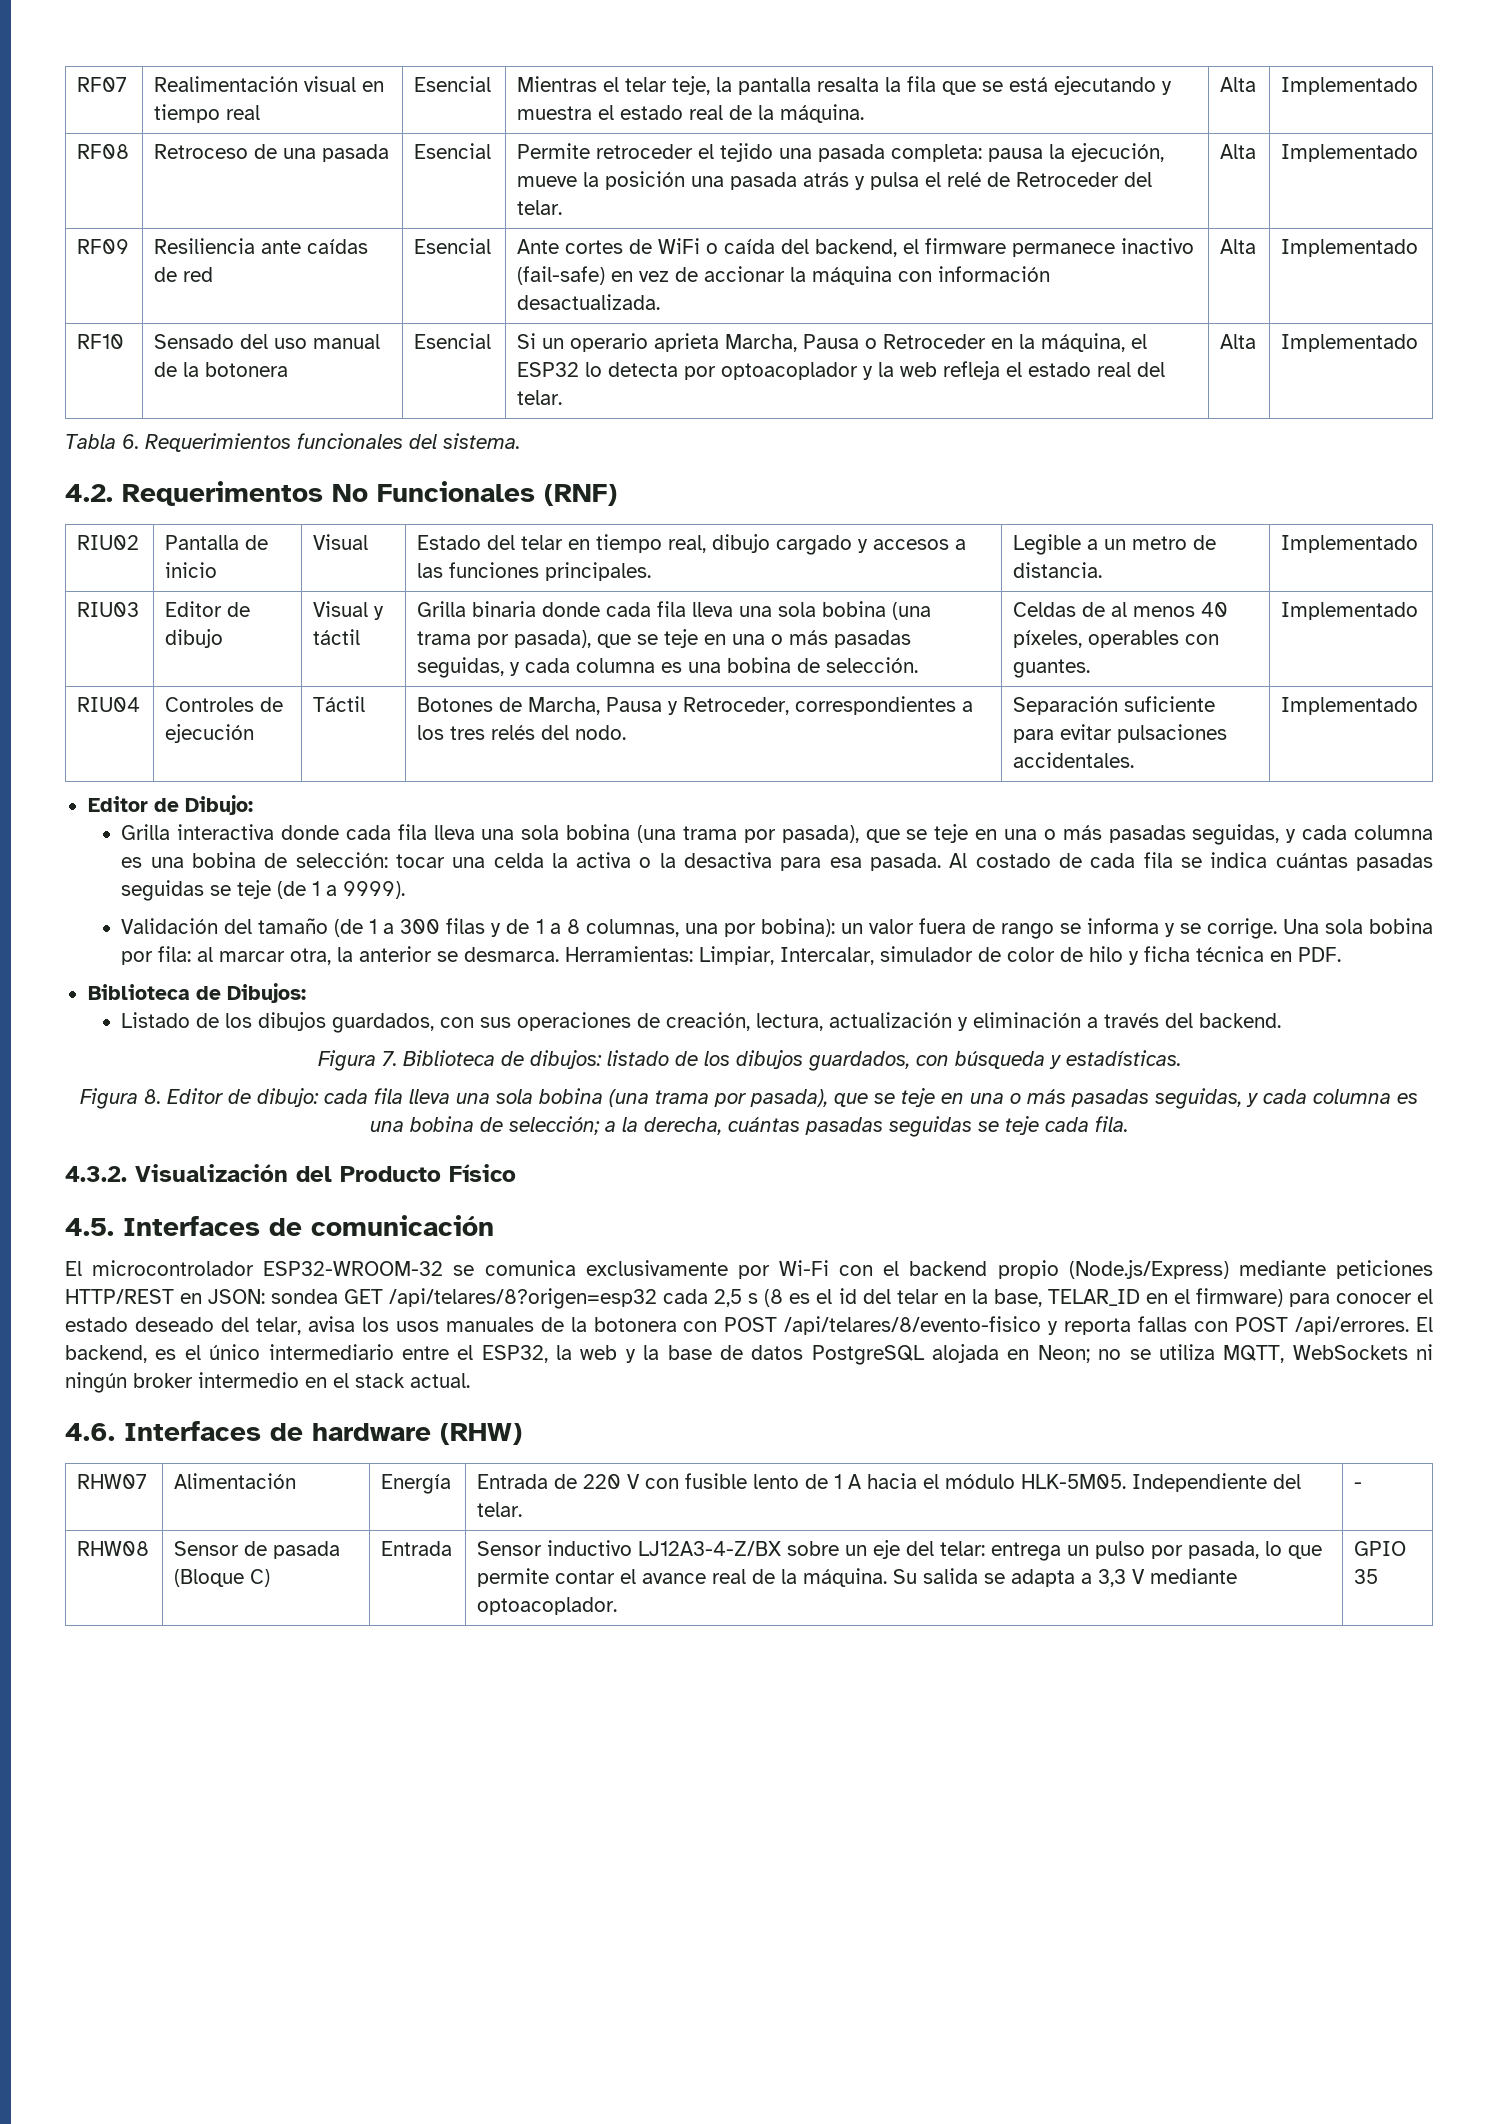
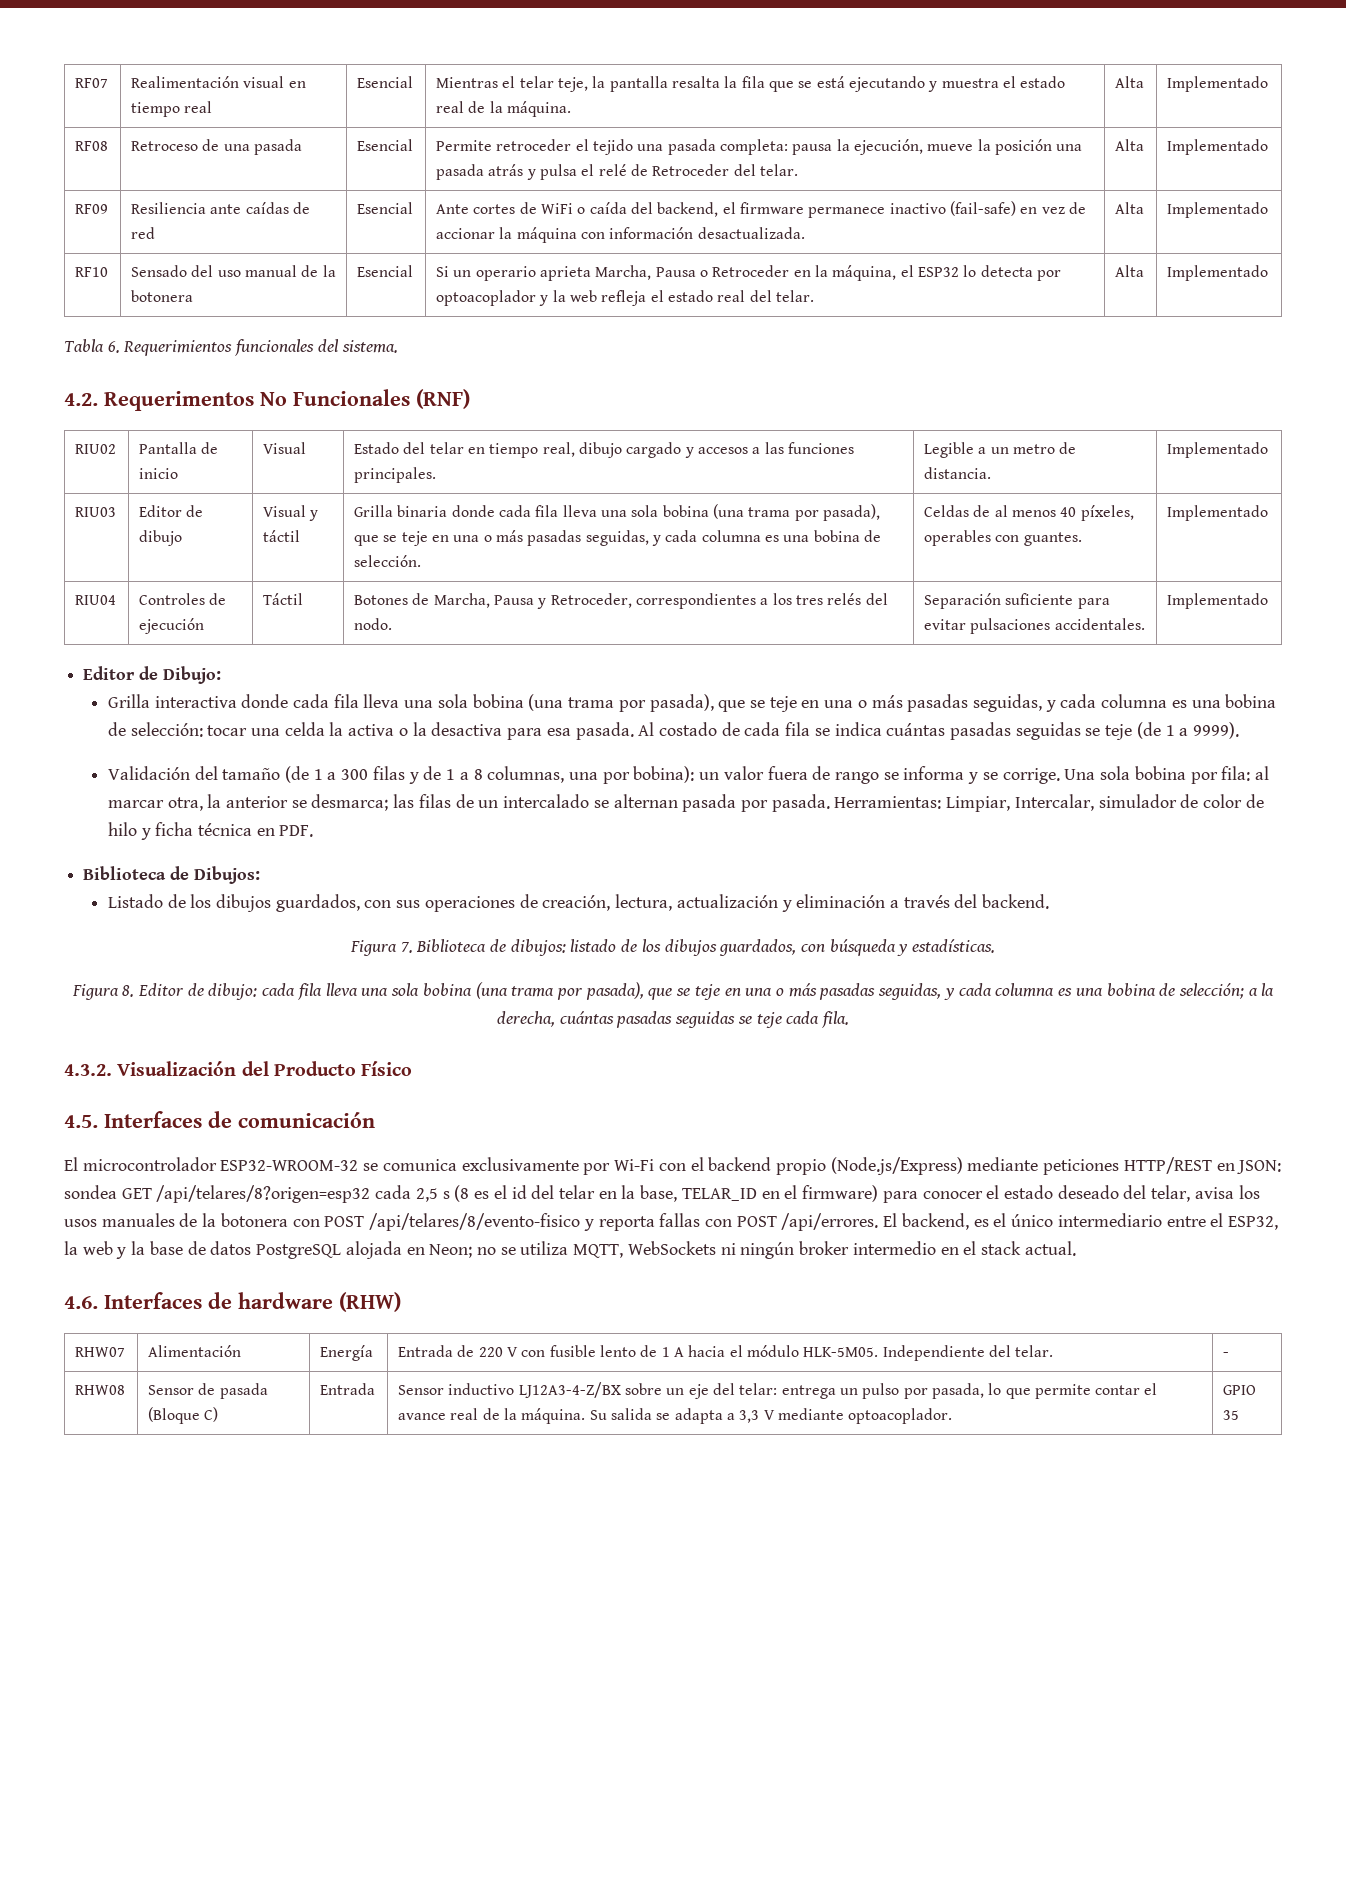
- Una sola bobina por fila: al marcar otra, la anterior se desmarca.
+ Una sola bobina por fila: al marcar otra, la anterior se desmarca; las filas de un intercalado se alternan pasada por pasada.

